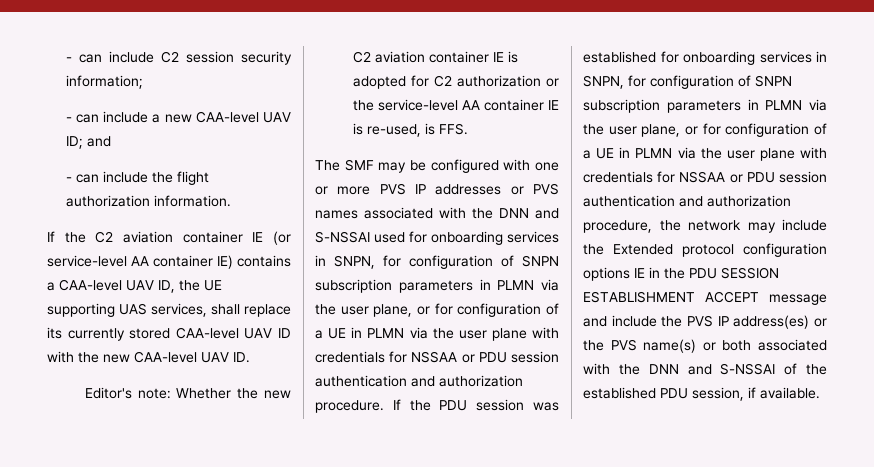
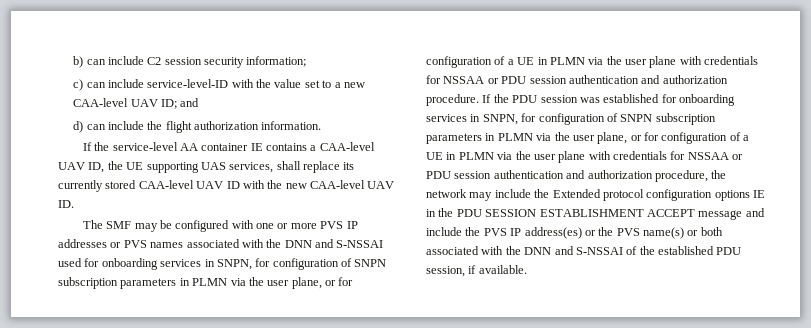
- - can include C2 session security information;
+ b) can include C2 session security information;
- - can include a new CAA-level UAV ID; and
+ c) can include service-level-ID with the value set to a new CAA-level UAV ID; and
- - can include the flight authorization information.
+ d) can include the flight authorization information.
- If the C2 aviation container IE (or service-level AA container IE) contains a CAA-level UAV ID, the UE supporting UAS services, shall replace its currently stored CAA-level UAV ID with the new CAA-level UAV ID.
+ If the service-level AA container IE contains a CAA-level UAV ID, the UE supporting UAS services, shall replace its currently stored CAA-level UAV ID with the new CAA-level UAV ID.
- Editor's note: Whether the new C2 aviation container IE is adopted for C2 authorization or the service-level AA container IE is re-used, is FFS.

